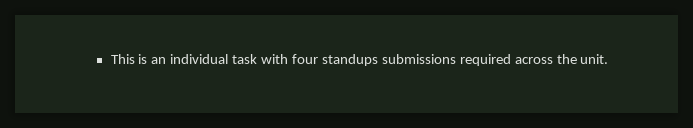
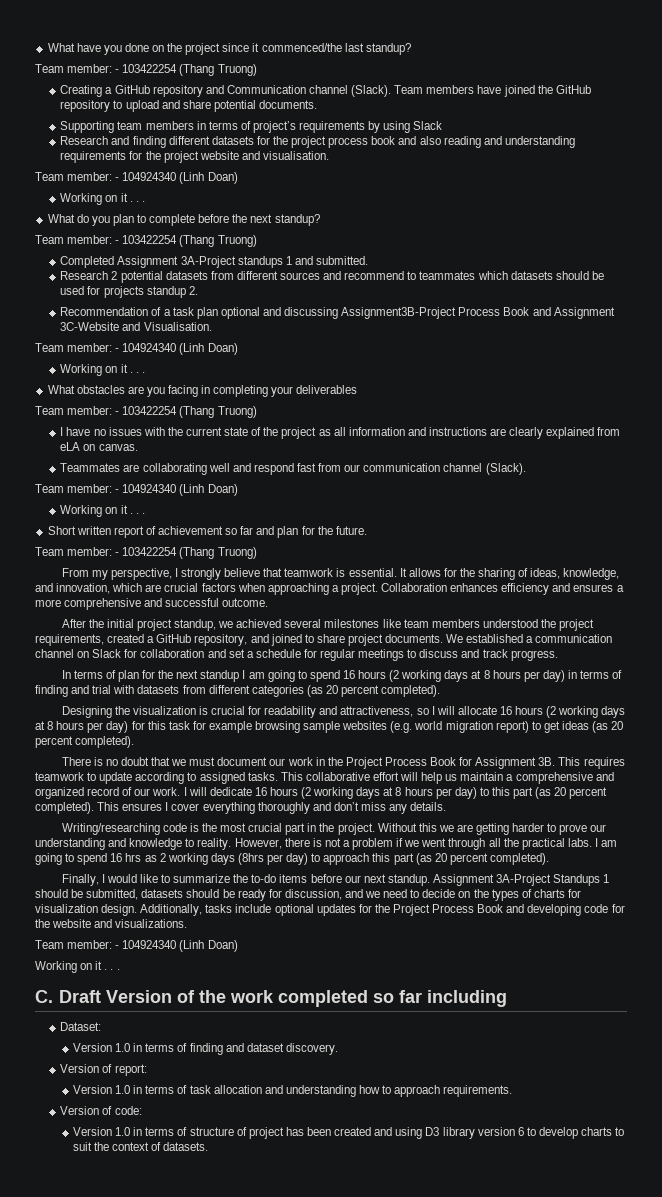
- This is an individual task with four standups submissions required across the unit.
+ What have you done on the project since it commenced/the last standup?
+ Team member: - 103422254 (Thang Truong)
+ Creating a GitHub repository and Communication channel (Slack). Team members have joined the GitHub repository to upload and share potential documents.
+ Supporting team members in terms of project’s requirements by using Slack
+ Research and finding different datasets for the project process book and also reading and understanding requirements for the project website and visualisation.
+ Team member: - 104924340 (Linh Doan)
+ Working on it . . .
+ What do you plan to complete before the next standup?
+ Team member: - 103422254 (Thang Truong)
+ Completed Assignment 3A-Project standups 1 and submitted.
+ Research 2 potential datasets from different sources and recommend to teammates which datasets should be used for projects standup 2.
+ Recommendation of a task plan optional and discussing Assignment3B-Project Process Book and Assignment 3C-Website and Visualisation.
+ Team member: - 104924340 (Linh Doan)
+ Working on it . . .
+ What obstacles are you facing in completing your deliverables
+ Team member: - 103422254 (Thang Truong)
+ I have no issues with the current state of the project as all information and instructions are clearly explained from eLA on canvas.
+ Teammates are collaborating well and respond fast from our communication channel (Slack).
+ Team member: - 104924340 (Linh Doan)
+ Working on it . . .
+ Short written report of achievement so far and plan for the future.
+ Team member: - 103422254 (Thang Truong)
+ From my perspective, I strongly believe that teamwork is essential. It allows for the sharing of ideas, knowledge, and innovation, which are crucial factors when approaching a project. Collaboration enhances efficiency and ensures a more comprehensive and successful outcome.
+ After the initial project standup, we achieved several milestones like team members understood the project requirements, created a GitHub repository, and joined to share project documents. We established a communication channel on Slack for collaboration and set a schedule for regular meetings to discuss and track progress.
+ In terms of plan for the next standup I am going to spend 16 hours (2 working days at 8 hours per day) in terms of finding and trial with datasets from different categories (as 20 percent completed).
+ Designing the visualization is crucial for readability and attractiveness, so I will allocate 16 hours (2 working days at 8 hours per day) for this task for example browsing sample websites (e.g. world migration report) to get ideas (as 20 percent completed).
+ There is no doubt that we must document our work in the Project Process Book for Assignment 3B. This requires teamwork to update according to assigned tasks. This collaborative effort will help us maintain a comprehensive and organized record of our work. I will dedicate 16 hours (2 working days at 8 hours per day) to this part (as 20 percent completed). This ensures I cover everything thoroughly and don’t miss any details.
+ Writing/researching code is the most crucial part in the project. Without this we are getting harder to prove our understanding and knowledge to reality. However, there is not a problem if we went through all the practical labs. I am going to spend 16 hrs as 2 working days (8hrs per day) to approach this part (as 20 percent completed).
+ Finally, I would like to summarize the to-do items before our next standup. Assignment 3A-Project Standups 1 should be submitted, datasets should be ready for discussion, and we need to decide on the types of charts for visualization design. Additionally, tasks include optional updates for the Project Process Book and developing code for the website and visualizations.
+ Team member: - 104924340 (Linh Doan)
+ Working on it . . .
+ C. Draft Version of the work completed so far including
+ Dataset:
+ Version 1.0 in terms of finding and dataset discovery.
+ Version of report:
+ Version 1.0 in terms of task allocation and understanding how to approach requirements.
+ Version of code:
+ Version 1.0 in terms of structure of project has been created and using D3 library version 6 to develop charts to suit the context of datasets.

